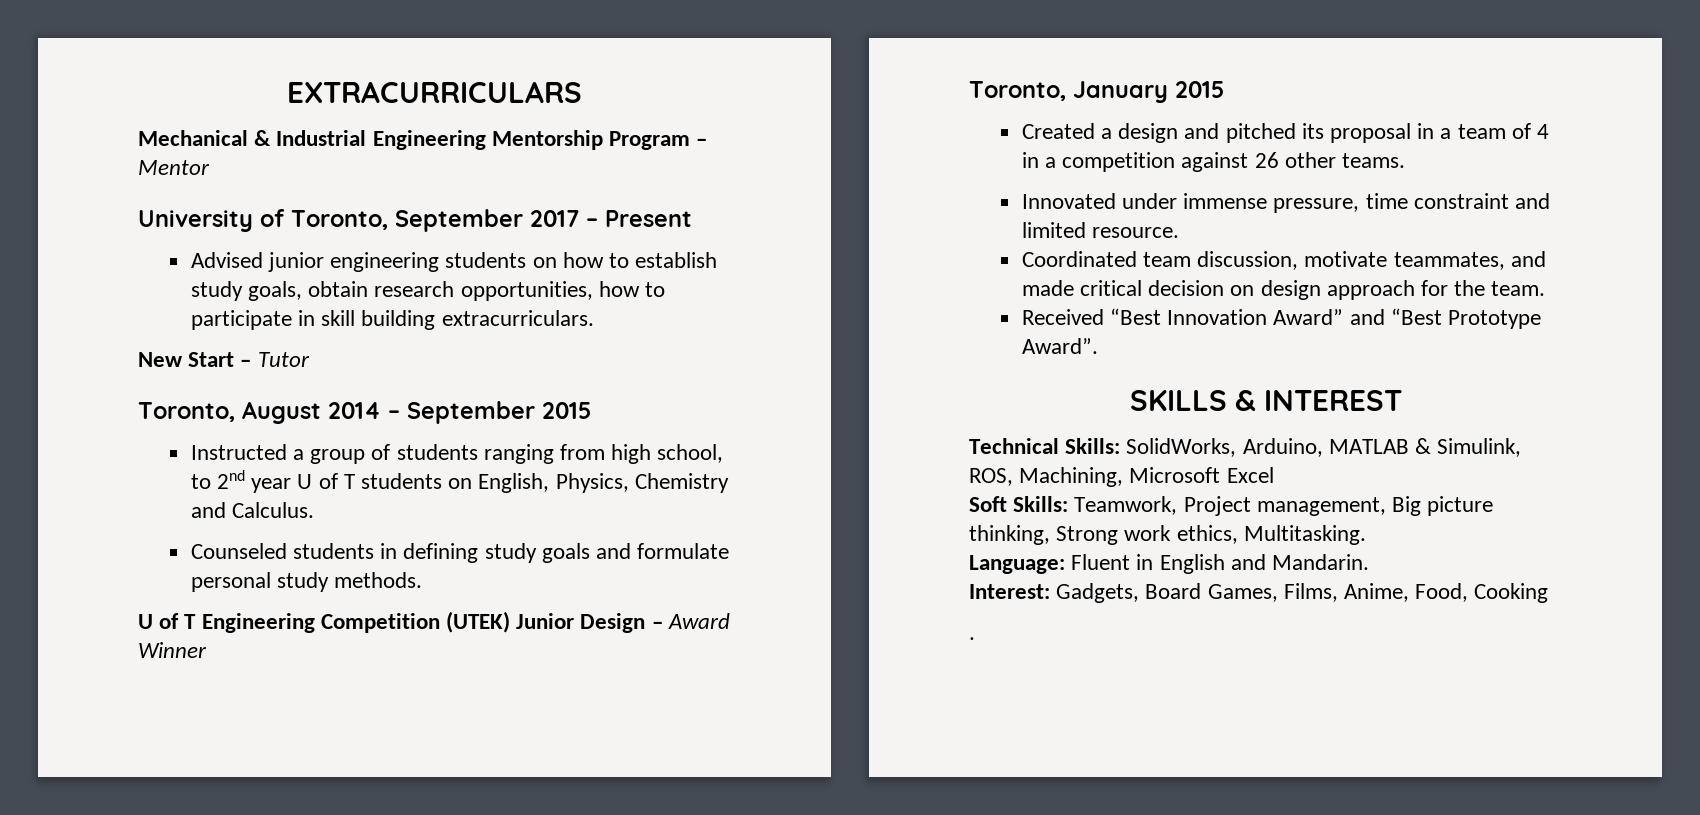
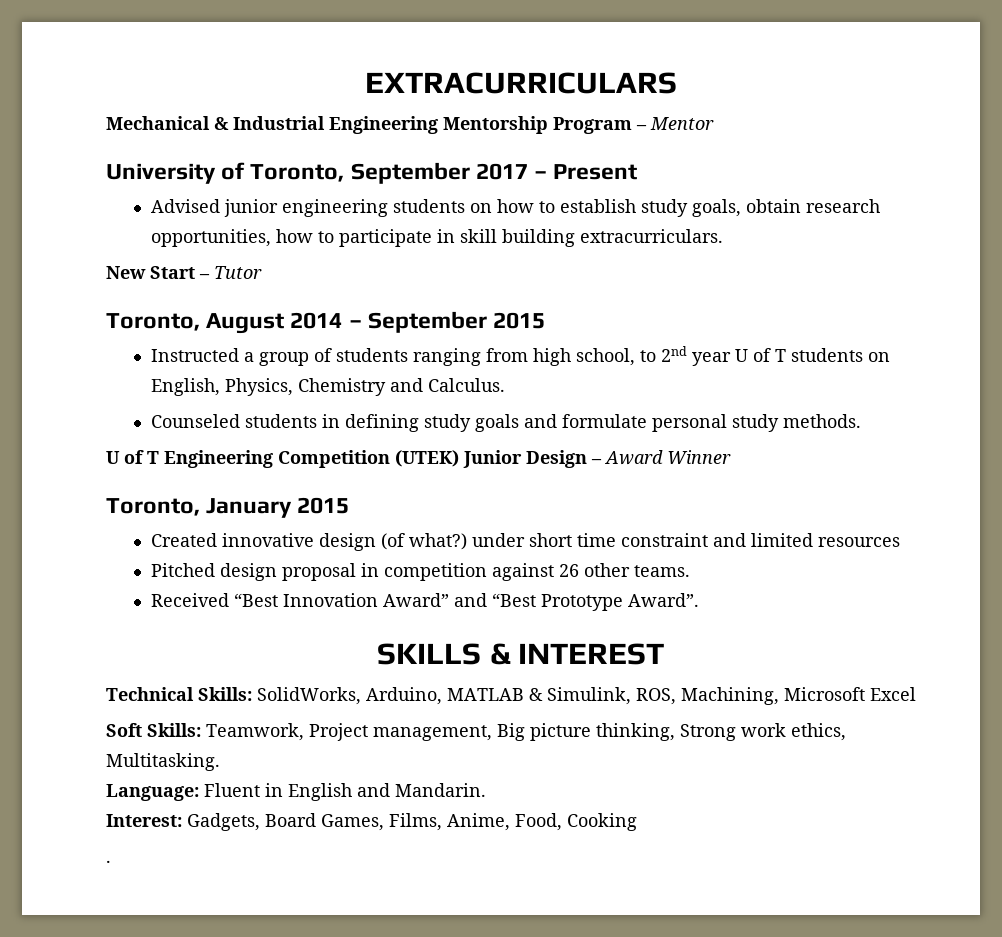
- Created a design and pitched its proposal in a team of 4 in a competition against 26 other teams.
+ Created innovative design (of what?) under short time constraint and limited resources
+ Pitched design proposal in competition against 26 other teams.
- Innovated under immense pressure, time constraint and limited resource.
- Coordinated team discussion, motivate teammates, and made critical decision on design approach for the team.

